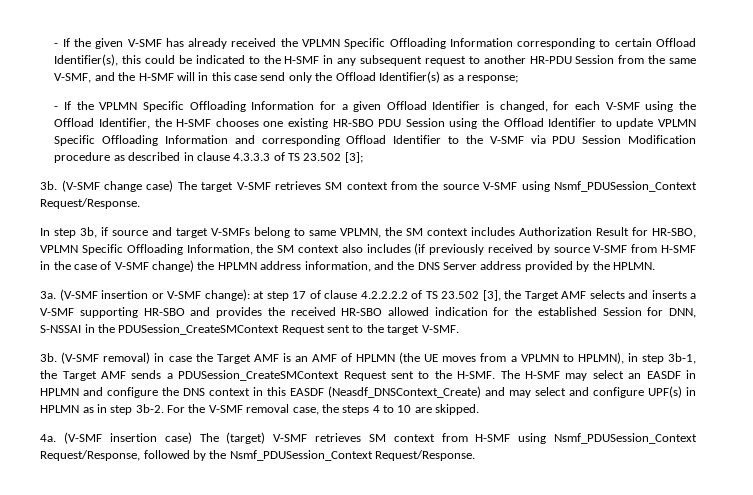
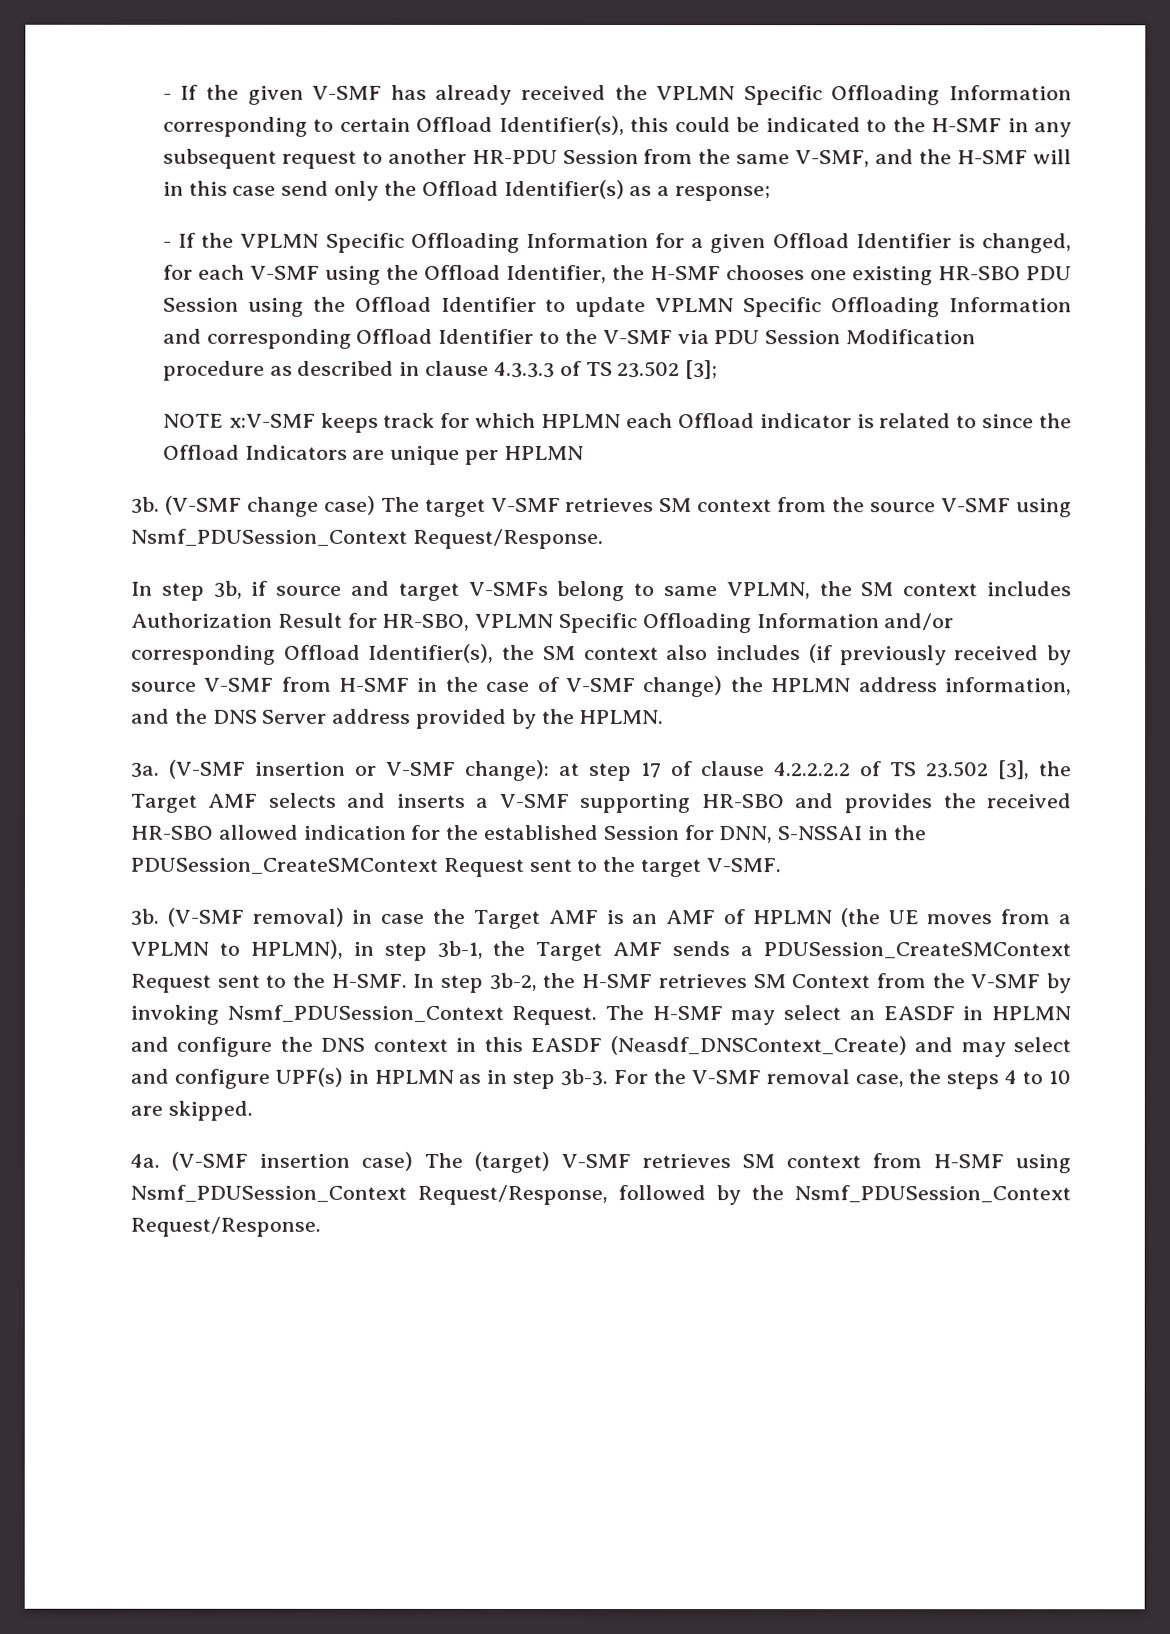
+ NOTE x:V-SMF keeps track for which HPLMN each Offload indicator is related to since the Offload Indicators are unique per HPLMN
- In step 3b, if source and target V-SMFs belong to same VPLMN, the SM context includes Authorization Result for HR-SBO, VPLMN Specific Offloading Information, the SM context also includes (if previously received by source V-SMF from H-SMF in the case of V-SMF change) the HPLMN address information, and the DNS Server address provided by the HPLMN.
+ In step 3b, if source and target V-SMFs belong to same VPLMN, the SM context includes Authorization Result for HR-SBO, VPLMN Specific Offloading Information and/or corresponding Offload Identifier(s), the SM context also includes (if previously received by source V-SMF from H-SMF in the case of V-SMF change) the HPLMN address information, and the DNS Server address provided by the HPLMN.
+ In step 3b-2, the H-SMF retrieves SM Context from the V-SMF by invoking Nsmf_PDUSession_Context Request.
- The H-SMF may select an EASDF in HPLMN and configure the DNS context in this EASDF (Neasdf_DNSContext_Create) and may select and configure UPF(s) in HPLMN as in step 3b-2.
+ The H-SMF may select an EASDF in HPLMN and configure the DNS context in this EASDF (Neasdf_DNSContext_Create) and may select and configure UPF(s) in HPLMN as in step 3b-3.

